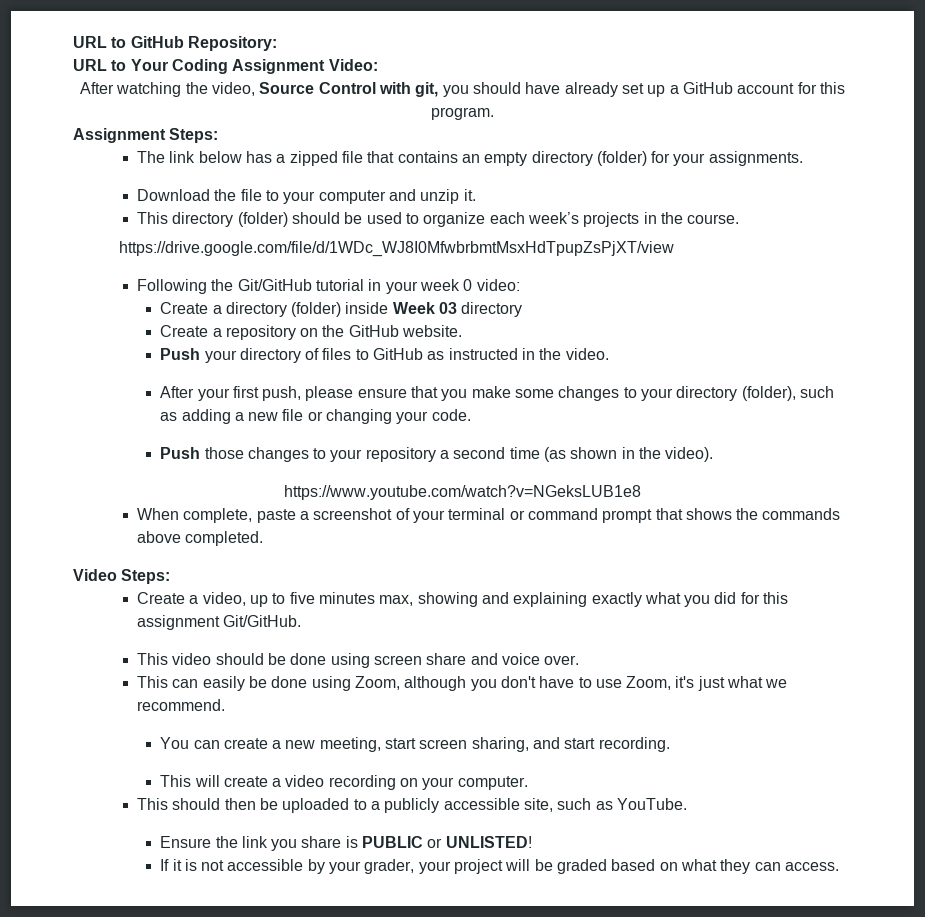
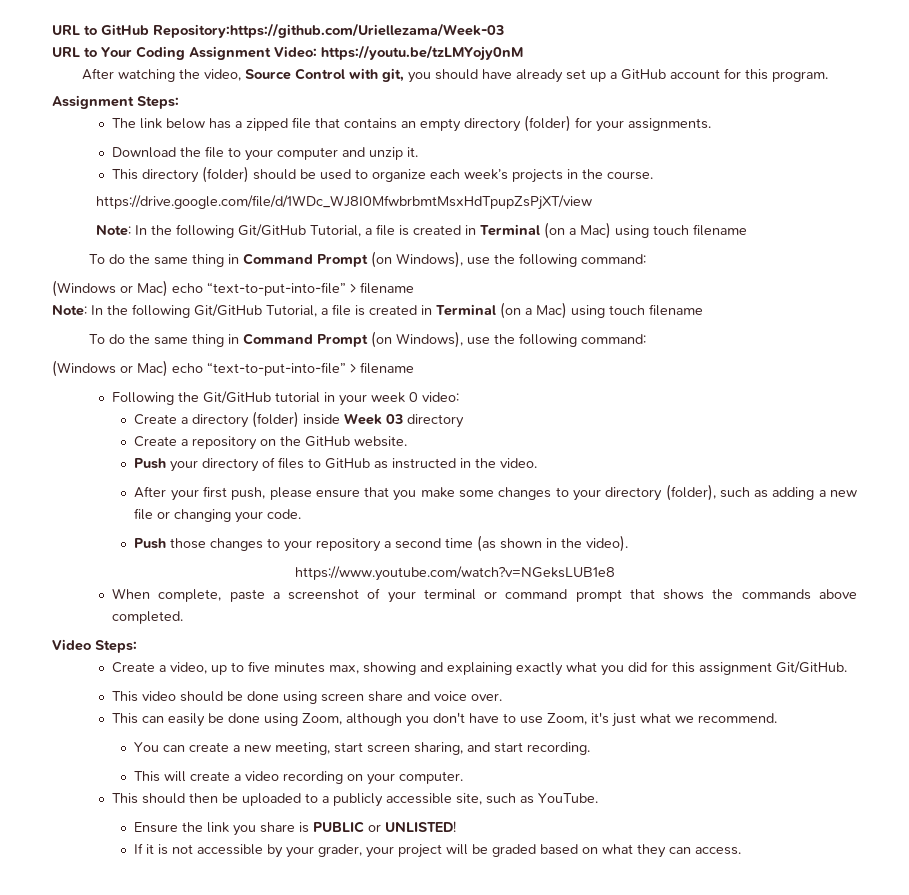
- URL to GitHub Repository:
+ URL to GitHub Repository:https://github.com/Uriellezama/Week-03
- URL to Your Coding Assignment Video:
+ URL to Your Coding Assignment Video: https://youtu.be/tzLMYojy0nM
  https://drive.google.com/file/d/1WDc_WJ8I0MfwbrbmtMsxHdTpupZsPjXT/view
+ Note: In the following Git/GitHub Tutorial, a file is created in Terminal (on a Mac) using touch filename
+ To do the same thing in Command Prompt (on Windows), use the following command:
+ (Windows or Mac) echo “text-to-put-into-file” > filename
+ Note: In the following Git/GitHub Tutorial, a file is created in Terminal (on a Mac) using touch filename
+ To do the same thing in Command Prompt (on Windows), use the following command:
+ (Windows or Mac) echo “text-to-put-into-file” > filename

